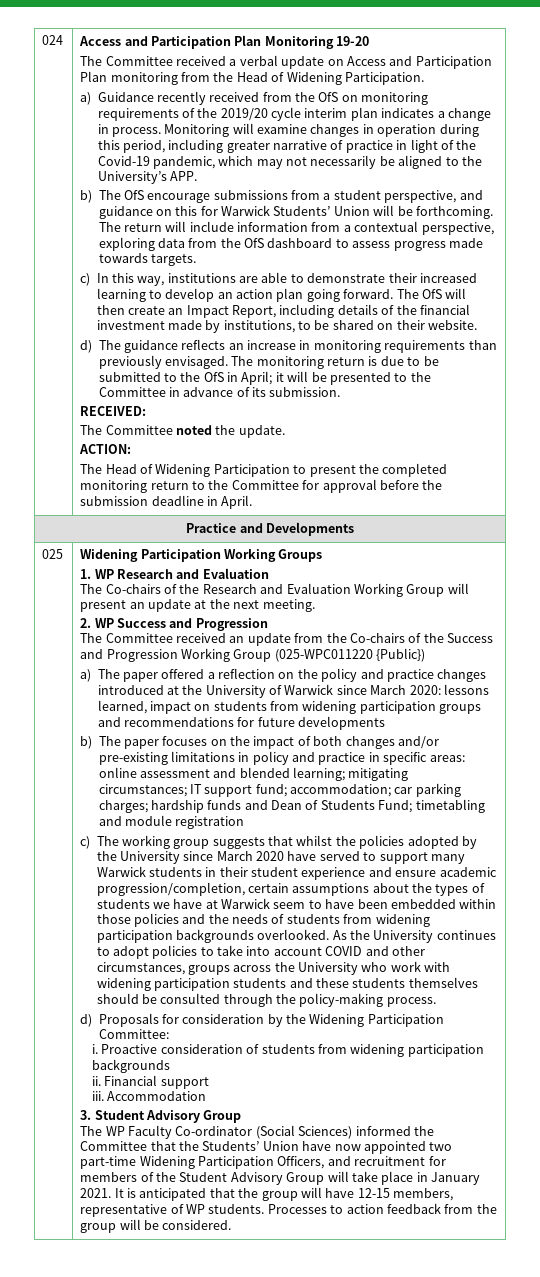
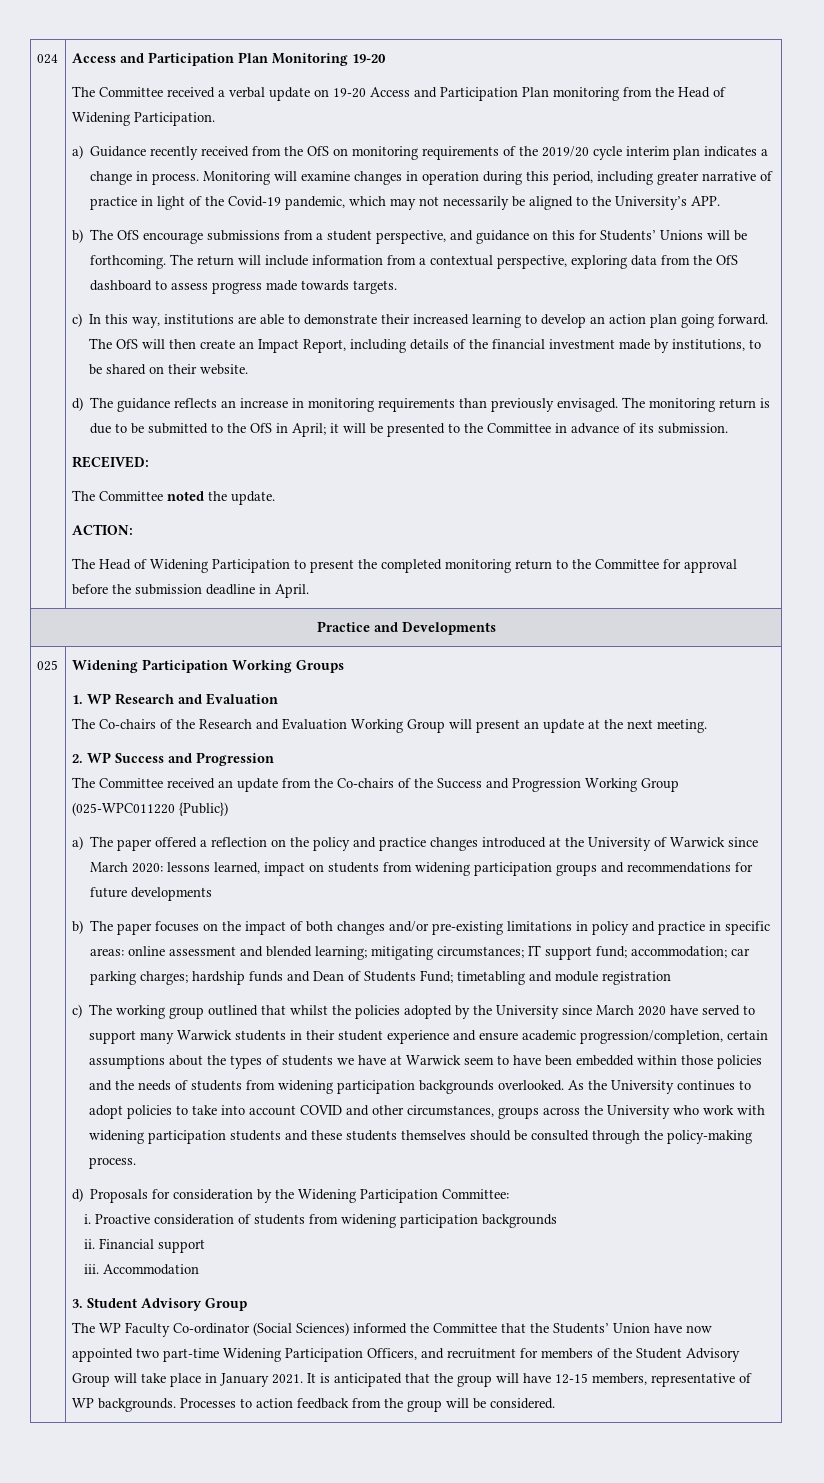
- The Committee received a verbal update on Access and Participation Plan monitoring from the Head of Widening Participation.
+ The Committee received a verbal update on 19-20 Access and Participation Plan monitoring from the Head of Widening Participation.
- b) The OfS encourage submissions from a student perspective, and guidance on this for Warwick Students’ Union will be forthcoming.
+ b) The OfS encourage submissions from a student perspective, and guidance on this for Students’ Unions will be forthcoming.
- c) The working group suggests that whilst the policies adopted by the University since March 2020 have served to support many Warwick students in their student experience and ensure academic progression/completion, certain assumptions about the types of students we have at Warwick seem to have been embedded within those policies and the needs of students from widening participation backgrounds overlooked.
+ c) The working group outlined that whilst the policies adopted by the University since March 2020 have served to support many Warwick students in their student experience and ensure academic progression/completion, certain assumptions about the types of students we have at Warwick seem to have been embedded within those policies and the needs of students from widening participation backgrounds overlooked.
- It is anticipated that the group will have 12-15 members, representative of WP students.
+ It is anticipated that the group will have 12-15 members, representative of WP backgrounds.

